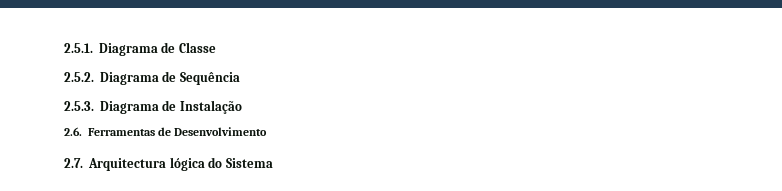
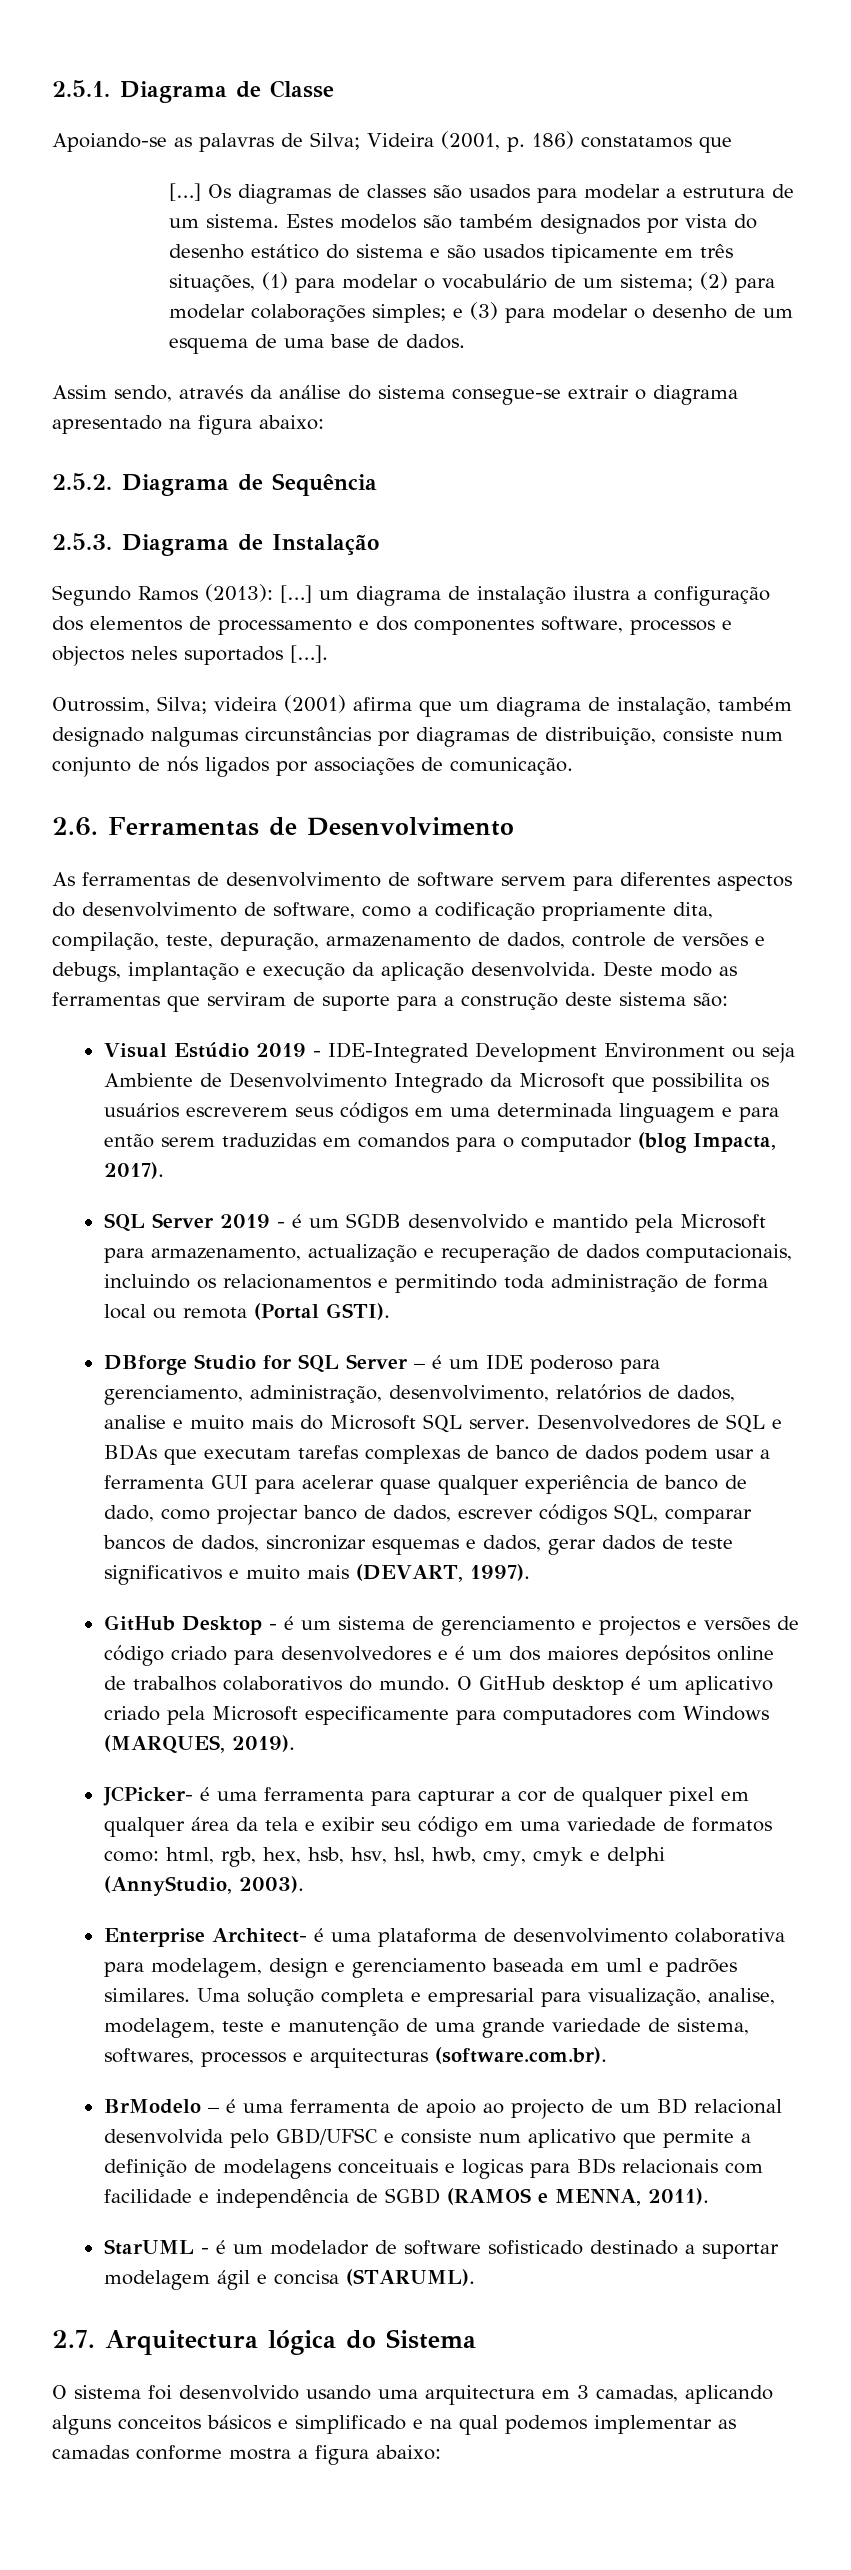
+ Apoiando-se as palavras de Silva; Videira (2001, p. 186) constatamos que
+ […] Os diagramas de classes são usados para modelar a estrutura de um sistema. Estes modelos são também designados por vista do desenho estático do sistema e são usados tipicamente em três situações, (1) para modelar o vocabulário de um sistema; (2) para modelar colaborações simples; e (3) para modelar o desenho de um esquema de uma base de dados.
+ Assim sendo, através da análise do sistema consegue-se extrair o diagrama apresentado na figura abaixo:
+ Segundo Ramos (2013): […] um diagrama de instalação ilustra a configuração dos elementos de processamento e dos componentes software, processos e objectos neles suportados […].
+ Outrossim, Silva; videira (2001) afirma que um diagrama de instalação, também designado nalgumas circunstâncias por diagramas de distribuição, consiste num conjunto de nós ligados por associações de comunicação.
  2.6. Ferramentas de Desenvolvimento
+ As ferramentas de desenvolvimento de software servem para diferentes aspectos do desenvolvimento de software, como a codificação propriamente dita, compilação, teste, depuração, armazenamento de dados, controle de versões e debugs, implantação e execução da aplicação desenvolvida. Deste modo as ferramentas que serviram de suporte para a construção deste sistema são:
+ Visual Estúdio 2019 - IDE-Integrated Development Environment ou seja Ambiente de Desenvolvimento Integrado da Microsoft que possibilita os usuários escreverem seus códigos em uma determinada linguagem e para então serem traduzidas em comandos para o computador (blog Impacta, 2017).
+ SQL Server 2019 - é um SGDB desenvolvido e mantido pela Microsoft para armazenamento, actualização e recuperação de dados computacionais, incluindo os relacionamentos e permitindo toda administração de forma local ou remota (Portal GSTI).
+ DBforge Studio for SQL Server – é um IDE poderoso para gerenciamento, administração, desenvolvimento, relatórios de dados, analise e muito mais do Microsoft SQL server. Desenvolvedores de SQL e BDAs que executam tarefas complexas de banco de dados podem usar a ferramenta GUI para acelerar quase qualquer experiência de banco de dado, como projectar banco de dados, escrever códigos SQL, comparar bancos de dados, sincronizar esquemas e dados, gerar dados de teste significativos e muito mais (DEVART, 1997).
+ GitHub Desktop - é um sistema de gerenciamento e projectos e versões de código criado para desenvolvedores e é um dos maiores depósitos online de trabalhos colaborativos do mundo. O GitHub desktop é um aplicativo criado pela Microsoft especificamente para computadores com Windows (MARQUES, 2019).
+ JCPicker- é uma ferramenta para capturar a cor de qualquer pixel em qualquer área da tela e exibir seu código em uma variedade de formatos como: html, rgb, hex, hsb, hsv, hsl, hwb, cmy, cmyk e delphi (AnnyStudio, 2003).
+ Enterprise Architect- é uma plataforma de desenvolvimento colaborativa para modelagem, design e gerenciamento baseada em uml e padrões similares. Uma solução completa e empresarial para visualização, analise, modelagem, teste e manutenção de uma grande variedade de sistema, softwares, processos e arquitecturas (software.com.br).
+ BrModelo – é uma ferramenta de apoio ao projecto de um BD relacional desenvolvida pelo GBD/UFSC e consiste num aplicativo que permite a definição de modelagens conceituais e logicas para BDs relacionais com facilidade e independência de SGBD (RAMOS e MENNA, 2011).
+ StarUML - é um modelador de software sofisticado destinado a suportar modelagem ágil e concisa (STARUML).
+ O sistema foi desenvolvido usando uma arquitectura em 3 camadas, aplicando alguns conceitos básicos e simplificado e na qual podemos implementar as camadas conforme mostra a figura abaixo:

